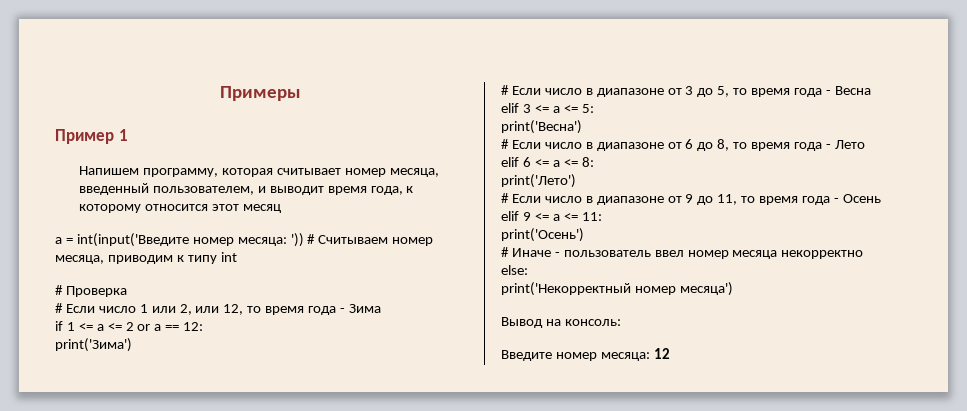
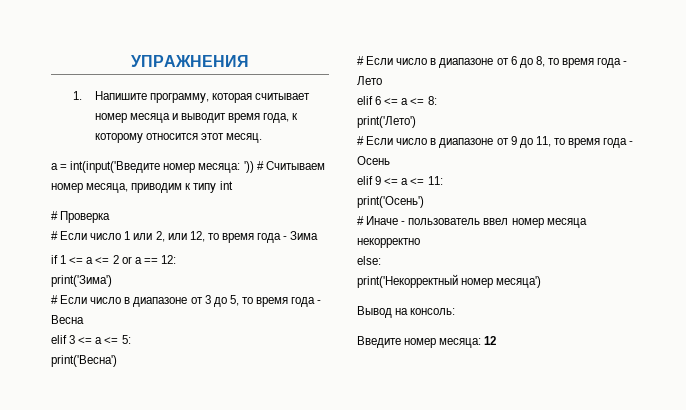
- Примеры
- Пример 1
- Напишем программу, которая считывает номер месяца, введенный пользователем, и выводит время года, к которому относится этот месяц
+ УПРАЖНЕНИЯ
+ 1. Напишите программу, которая считывает номер месяца и выводит время года, к которому относится этот месяц.

